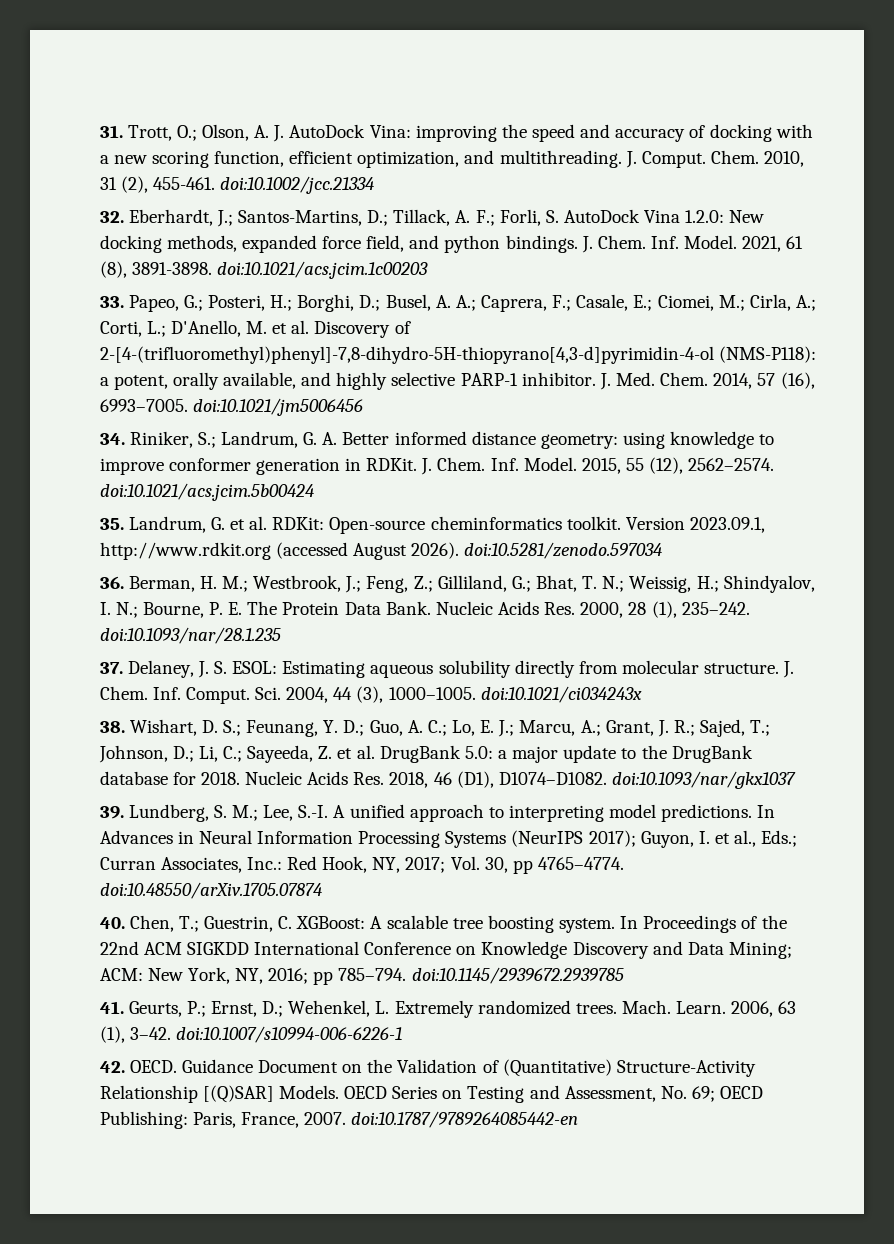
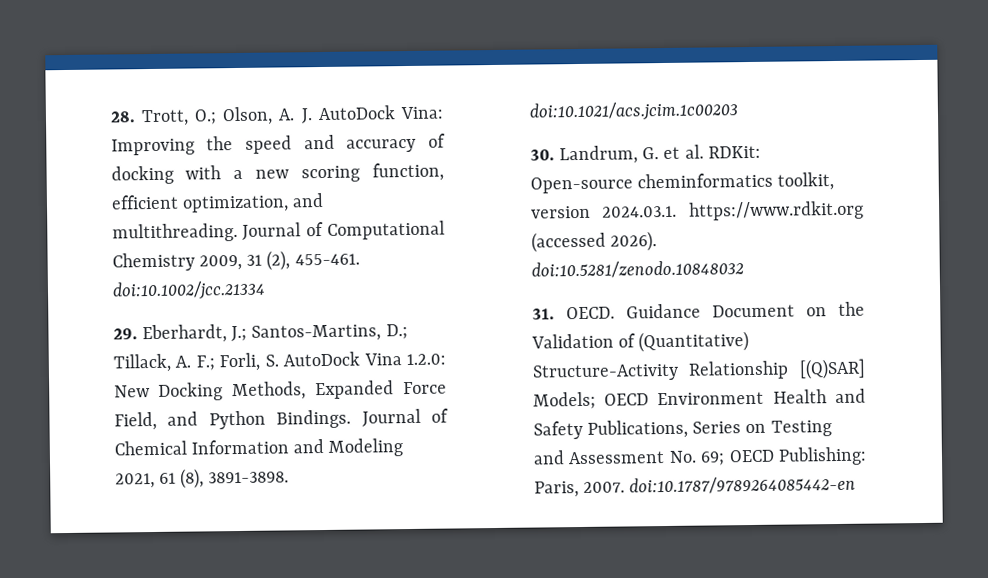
- 31. Trott, O.; Olson, A. J. AutoDock Vina: improving the speed and accuracy of docking with a new scoring function, efficient optimization, and multithreading.
+ 28. Trott, O.; Olson, A. J. AutoDock Vina: Improving the speed and accuracy of docking with a new scoring function, efficient optimization, and multithreading.
- J. Comput. Chem. 2010, 31 (2), 455-461. doi:10.1002/jcc.21334
+ Journal of Computational Chemistry 2009, 31 (2), 455-461. doi:10.1002/jcc.21334
- 32. Eberhardt, J.; Santos-Martins, D.; Tillack, A. F.; Forli, S. AutoDock Vina 1.2.0: New docking methods, expanded force field, and python bindings. J. Chem. Inf. Model. 2021, 61 (8), 3891-3898. doi:10.1021/acs.jcim.1c00203
+ 29. Eberhardt, J.; Santos-Martins, D.; Tillack, A. F.; Forli, S. AutoDock Vina 1.2.0: New Docking Methods, Expanded Force Field, and Python Bindings. Journal of Chemical Information and Modeling 2021, 61 (8), 3891-3898. doi:10.1021/acs.jcim.1c00203
- 33. Papeo, G.; Posteri, H.; Borghi, D.; Busel, A. A.; Caprera, F.; Casale, E.; Ciomei, M.; Cirla, A.; Corti, L.; D'Anello, M. et al. Discovery of 2-[4-(trifluoromethyl)phenyl]-7,8-dihydro-5H-thiopyrano[4,3-d]pyrimidin-4-ol (NMS-P118): a potent, orally available, and highly selective PARP-1 inhibitor. J. Med. Chem. 2014, 57 (16), 6993–7005. doi:10.1021/jm5006456
- 34. Riniker, S.; Landrum, G. A. Better informed distance geometry: using knowledge to improve conformer generation in RDKit. J. Chem. Inf. Model. 2015, 55 (12), 2562–2574. doi:10.1021/acs.jcim.5b00424
- 35. Landrum, G. et al. RDKit: Open-source cheminformatics toolkit. Version 2023.09.1, http://www.rdkit.org (accessed August 2026). doi:10.5281/zenodo.597034
- 36. Berman, H. M.; Westbrook, J.; Feng, Z.; Gilliland, G.; Bhat, T. N.; Weissig, H.; Shindyalov, I. N.; Bourne, P. E. The Protein Data Bank. Nucleic Acids Res. 2000, 28 (1), 235–242. doi:10.1093/nar/28.1.235
- 37. Delaney, J. S. ESOL: Estimating aqueous solubility directly from molecular structure. J. Chem. Inf. Comput. Sci. 2004, 44 (3), 1000–1005. doi:10.1021/ci034243x
- 38. Wishart, D. S.; Feunang, Y. D.; Guo, A. C.; Lo, E. J.; Marcu, A.; Grant, J. R.; Sajed, T.; Johnson, D.; Li, C.; Sayeeda, Z. et al. DrugBank 5.0: a major update to the DrugBank database for 2018. Nucleic Acids Res. 2018, 46 (D1), D1074–D1082. doi:10.1093/nar/gkx1037
- 39. Lundberg, S. M.; Lee, S.-I. A unified approach to interpreting model predictions. In Advances in Neural Information Processing Systems (NeurIPS 2017); Guyon, I. et al., Eds.; Curran Associates, Inc.: Red Hook, NY, 2017; Vol. 30, pp 4765–4774. doi:10.48550/arXiv.1705.07874
- 40. Chen, T.; Guestrin, C. XGBoost: A scalable tree boosting system. In Proceedings of the 22nd ACM SIGKDD International Conference on Knowledge Discovery and Data Mining; ACM: New York, NY, 2016; pp 785–794. doi:10.1145/2939672.2939785
- 41. Geurts, P.; Ernst, D.; Wehenkel, L. Extremely randomized trees. Mach. Learn. 2006, 63 (1), 3–42. doi:10.1007/s10994-006-6226-1
- 42. OECD.
+ 30. Landrum, G. et al. RDKit: Open-source cheminformatics toolkit, version 2024.03.1. https://www.rdkit.org (accessed 2026). doi:10.5281/zenodo.10848032
+ 31. OECD.
- Guidance Document on the Validation of (Quantitative) Structure-Activity Relationship [(Q)SAR] Models. OECD Series on Testing and Assessment, No. 69; OECD Publishing: Paris, France, 2007. doi:10.1787/9789264085442-en
+ Guidance Document on the Validation of (Quantitative) Structure-Activity Relationship [(Q)SAR] Models; OECD Environment Health and Safety Publications, Series on Testing and Assessment No. 69; OECD Publishing: Paris, 2007. doi:10.1787/9789264085442-en

